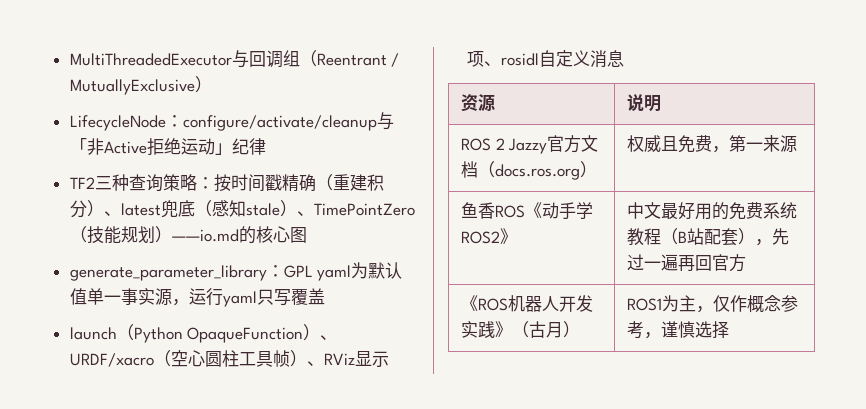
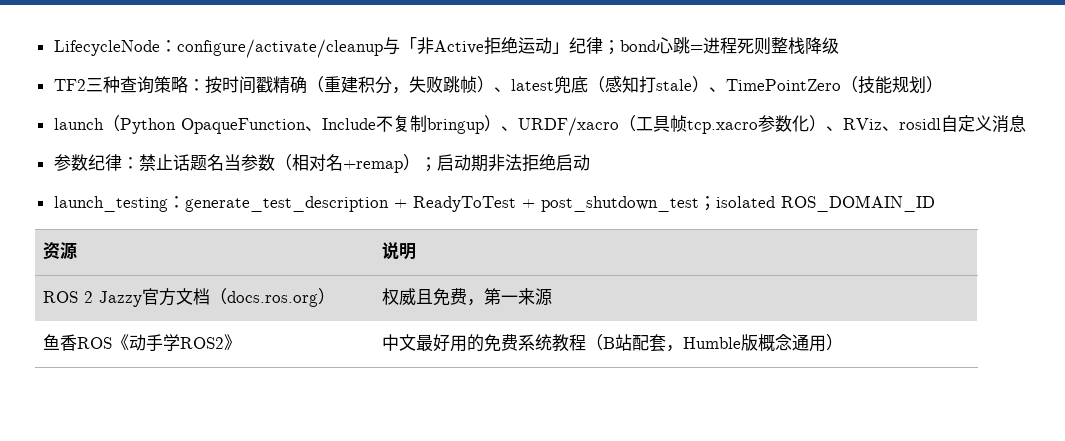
- MultiThreadedExecutor与回调组（Reentrant / MutuallyExclusive）
- LifecycleNode：configure/activate/cleanup与「非Active拒绝运动」纪律
+ LifecycleNode：configure/activate/cleanup与「非Active拒绝运动」纪律；bond心跳=进程死则整栈降级
- TF2三种查询策略：按时间戳精确（重建积分）、latest兜底（感知stale）、TimePointZero（技能规划）——io.md的核心图
- generate_parameter_library：GPL yaml为默认值单一事实源，运行yaml只写覆盖
- launch（Python OpaqueFunction）、URDF/xacro（空心圆柱工具帧）、RViz显示项、rosidl自定义消息
+ TF2三种查询策略：按时间戳精确（重建积分，失败跳帧）、latest兜底（感知打stale）、TimePointZero（技能规划）
+ launch（Python OpaqueFunction、Include不复制bringup）、URDF/xacro（工具帧tcp.xacro参数化）、RViz、rosidl自定义消息
+ 参数纪律：禁止话题名当参数（相对名+remap）；启动期非法拒绝启动
+ launch_testing：generate_test_description + ReadyToTest + post_shutdown_test；isolated ROS_DOMAIN_ID
- 鱼香ROS《动手学ROS2》 | 中文最好用的免费系统教程（B站配套），先过一遍再回官方
- 《ROS机器人开发实践》（古月） | ROS1为主，仅作概念参考，谨慎选择
+ 鱼香ROS《动手学ROS2》 | 中文最好用的免费系统教程（B站配套，Humble版概念通用）

